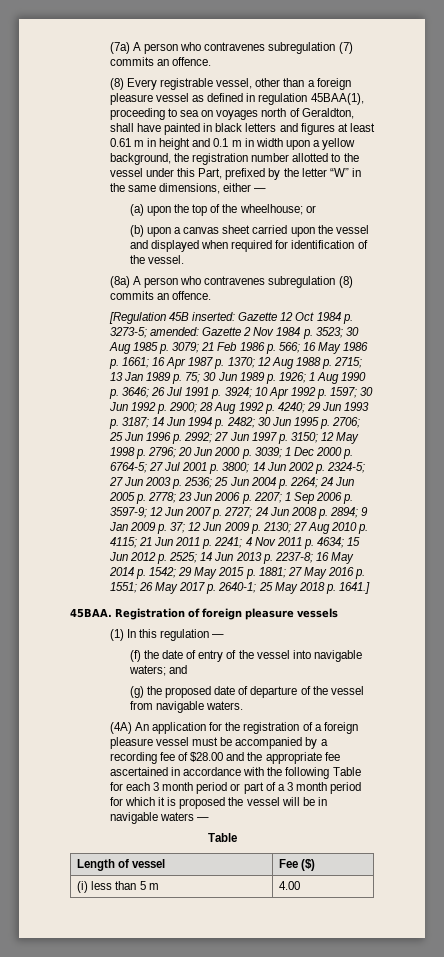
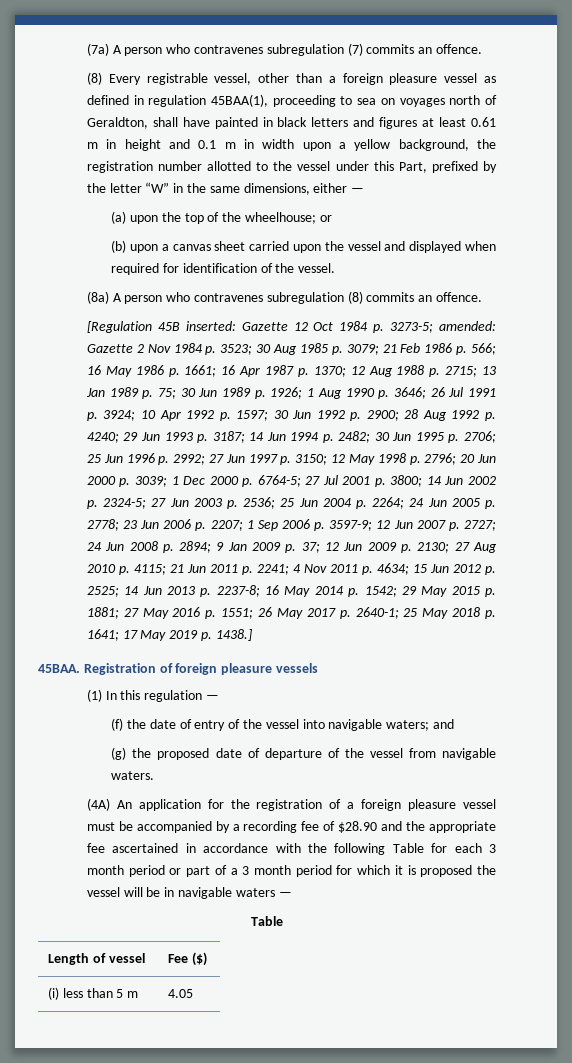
- 25 May 2018 p. 1641.]
+ 25 May 2018 p. 1641; 17 May 2019 p. 1438.]
- (4A) An application for the registration of a foreign pleasure vessel must be accompanied by a recording fee of $28.00 and the appropriate fee ascertained in accordance with the following Table for each 3 month period or part of a 3 month period for which it is proposed the vessel will be in navigable waters —
+ (4A) An application for the registration of a foreign pleasure vessel must be accompanied by a recording fee of $28.90 and the appropriate fee ascertained in accordance with the following Table for each 3 month period or part of a 3 month period for which it is proposed the vessel will be in navigable waters —
- (i) less than 5 m | 4.00
+ (i) less than 5 m | 4.05

